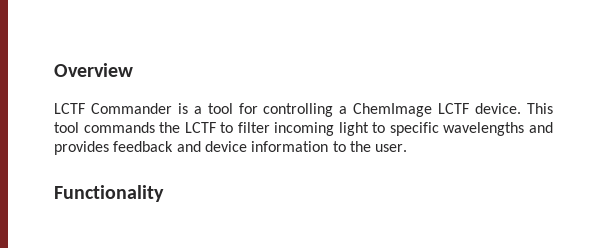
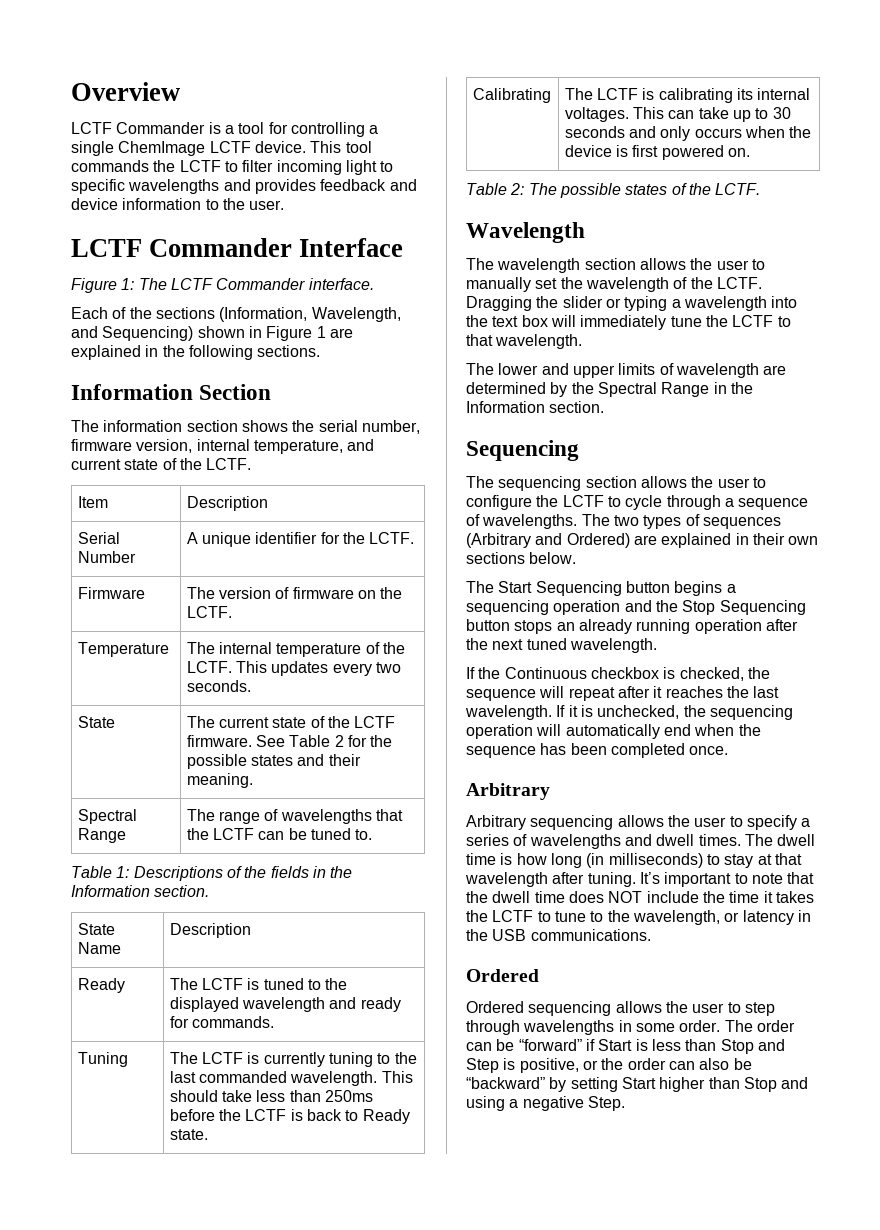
- LCTF Commander is a tool for controlling a ChemImage LCTF device.
+ LCTF Commander is a tool for controlling a single ChemImage LCTF device.
- Functionality
+ LCTF Commander Interface
+ Figure 1: The LCTF Commander interface.
+ Each of the sections (Information, Wavelength, and Sequencing) shown in Figure 1 are explained in the following sections.
+ Information Section
+ The information section shows the serial number, firmware version, internal temperature, and current state of the LCTF.
+ Item | Description
+ Serial Number | A unique identifier for the LCTF.
+ Firmware | The version of firmware on the LCTF.
+ Temperature | The internal temperature of the LCTF. This updates every two seconds.
+ State | The current state of the LCTF firmware. See Table 2 for the possible states and their meaning.
+ Spectral Range | The range of wavelengths that the LCTF can be tuned to.
+ Table 1: Descriptions of the fields in the Information section.
+ State Name | Description
+ Ready | The LCTF is tuned to the displayed wavelength and ready for commands.
+ Tuning | The LCTF is currently tuning to the last commanded wavelength. This should take less than 250ms before the LCTF is back to Ready state.
+ Calibrating | The LCTF is calibrating its internal voltages. This can take up to 30 seconds and only occurs when the device is first powered on.
+ Table 2: The possible states of the LCTF.
+ Wavelength
+ The wavelength section allows the user to manually set the wavelength of the LCTF. Dragging the slider or typing a wavelength into the text box will immediately tune the LCTF to that wavelength.
+ The lower and upper limits of wavelength are determined by the Spectral Range in the Information section.
+ Sequencing
+ The sequencing section allows the user to configure the LCTF to cycle through a sequence of wavelengths. The two types of sequences (Arbitrary and Ordered) are explained in their own sections below.
+ The Start Sequencing button begins a sequencing operation and the Stop Sequencing button stops an already running operation after the next tuned wavelength.
+ If the Continuous checkbox is checked, the sequence will repeat after it reaches the last wavelength. If it is unchecked, the sequencing operation will automatically end when the sequence has been completed once.
+ Arbitrary
+ Arbitrary sequencing allows the user to specify a series of wavelengths and dwell times. The dwell time is how long (in milliseconds) to stay at that wavelength after tuning. It’s important to note that the dwell time does NOT include the time it takes the LCTF to tune to the wavelength, or latency in the USB communications.
+ Ordered
+ Ordered sequencing allows the user to step through wavelengths in some order. The order can be “forward” if Start is less than Stop and Step is positive, or the order can also be “backward” by setting Start higher than Stop and using a negative Step.

